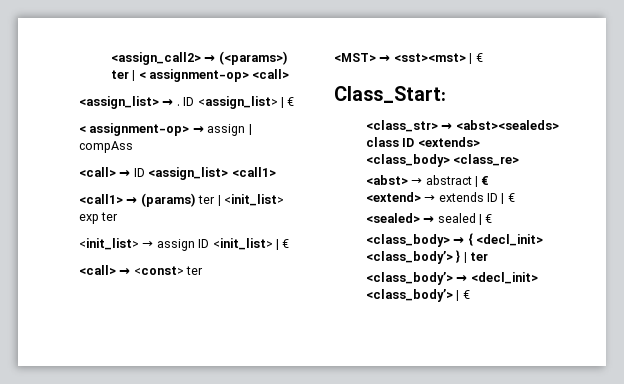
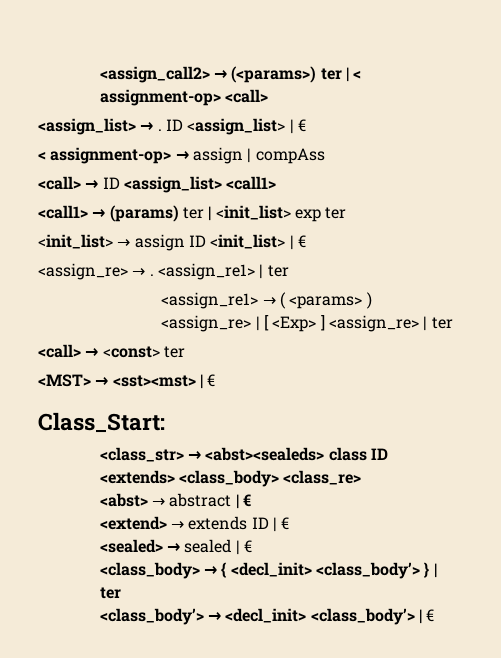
+ <assign_re> → . <assign_re1> | ter
+ <assign_re1> → ( <params> ) <assign_re> | [ <Exp> ] <assign_re> | ter

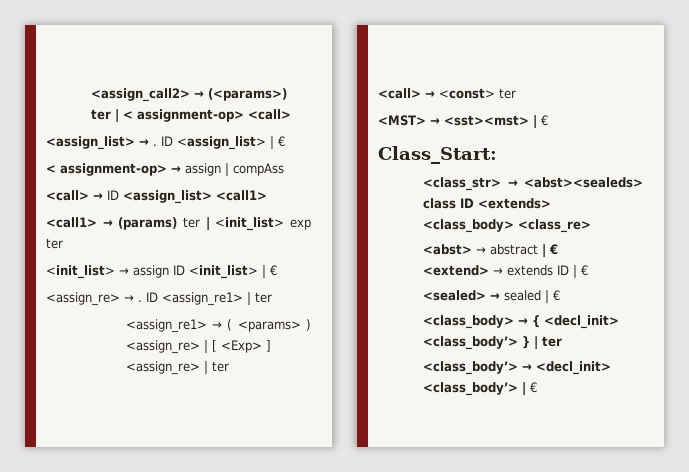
- <assign_re1> | ter
+ ID <assign_re1> | ter

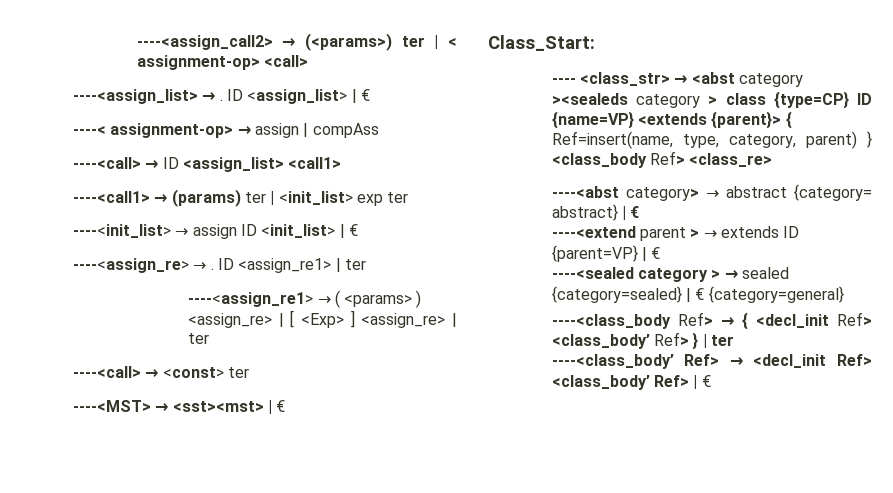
- <assign_call2> → (<params>) ter | < assignment-op> <call>
+ ----<assign_call2> → (<params>) ter | < assignment-op> <call>
- <assign_list> → .
+ ----<assign_list> → .
- < assignment-op> → assign | compAss
+ ----< assignment-op> → assign | compAss
- <call> → ID <assign_list> <call1>
+ ----<call> → ID <assign_list> <call1>
- <call1> → (params) ter | <init_list> exp ter
+ ----<call1> → (params) ter | <init_list> exp ter
- <init_list> → assign ID <init_list> | €
+ ----<init_list> → assign ID <init_list> | €
- <assign_re> → .
+ ----<assign_re> → .
- <assign_re1> → ( <params> ) <assign_re> | [ <Exp> ] <assign_re> | ter
+ ----<assign_re1> → ( <params> ) <assign_re> | [ <Exp> ] <assign_re> | ter
- <call> → <const> ter
+ ----<call> → <const> ter
- <MST> → <sst><mst> | €
+ ----<MST> → <sst><mst> | €
- <class_str> → <abst><sealeds> class ID <extends> <class_body> <class_re>
- <abst> → abstract | €
- <extend> → extends ID | €
- <sealed> → sealed | €
- <class_body> → { <decl_init> <class_body’> } | ter
- <class_body’> → <decl_init> <class_body’> | €
+ ---- <class_str> → <abst category ><sealeds category > class {type=CP} ID {name=VP} <extends {parent}> { Ref=insert(name, type, category, parent) } <class_body Ref> <class_re>
+ ----<abst category> → abstract {category= abstract} | €
+ ----<extend parent > → extends ID {parent=VP} | €
+ ----<sealed category > → sealed {category=sealed} | € {category=general}
+ ----<class_body Ref> → { <decl_init Ref> <class_body’ Ref> } | ter
+ ----<class_body’ Ref> → <decl_init Ref> <class_body’ Ref> | €

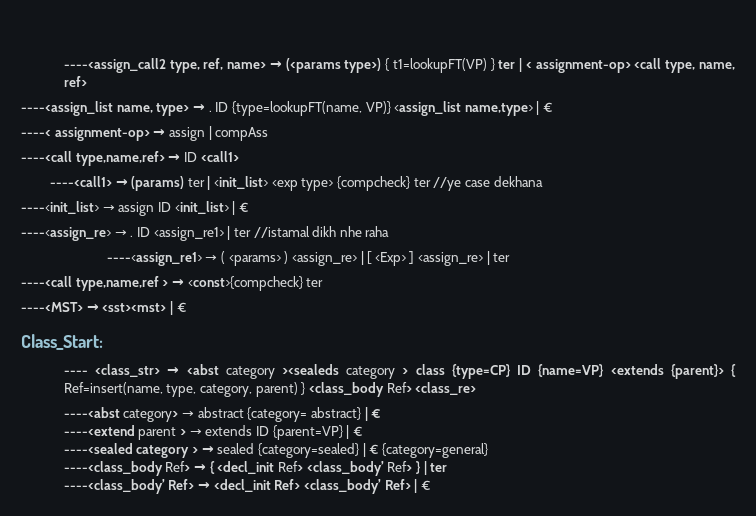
- ----<assign_call2> → (<params>) ter | < assignment-op> <call>
- ----<assign_list> → . ID <assign_list> | €
+ ----<assign_call2 type, ref, name> → (<params type>) { t1=lookupFT(VP) } ter | < assignment-op> <call type, name, ref>
+ ----<assign_list name, type> → . ID {type=lookupFT(name, VP)} <assign_list name,type> | €
- ----<call> → ID <assign_list> <call1>
+ ----<call type,name,ref> → ID <call1>
- ----<call1> → (params) ter | <init_list> exp ter
+ ----<call1> → (params) ter | <init_list> <exp type> {compcheck} ter //ye case dekhana
- ID <assign_re1> | ter
+ ID <assign_re1> | ter //istamal dikh nhe raha
- ----<call> → <const> ter
+ ----<call type,name,ref > → <const>{compcheck} ter

